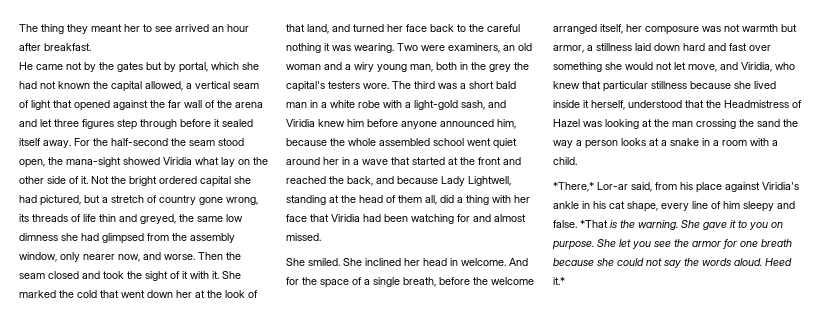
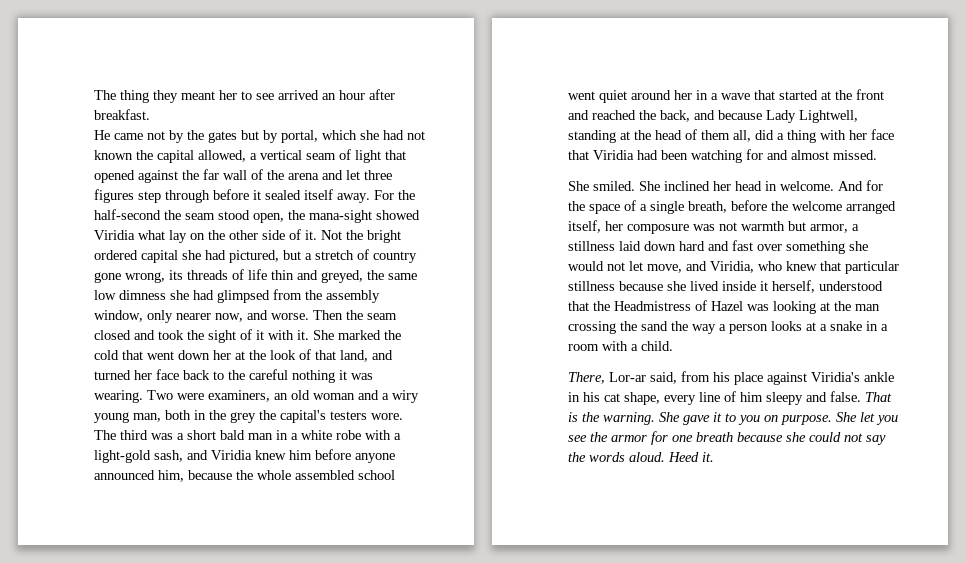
- *There,* Lor-ar said, from his place against Viridia's ankle in his cat shape, every line of him sleepy and false.
+ There, Lor-ar said, from his place against Viridia's ankle in his cat shape, every line of him sleepy and false.
- *That is the warning.
+ That is the warning.
- Heed it.*
+ Heed it.

